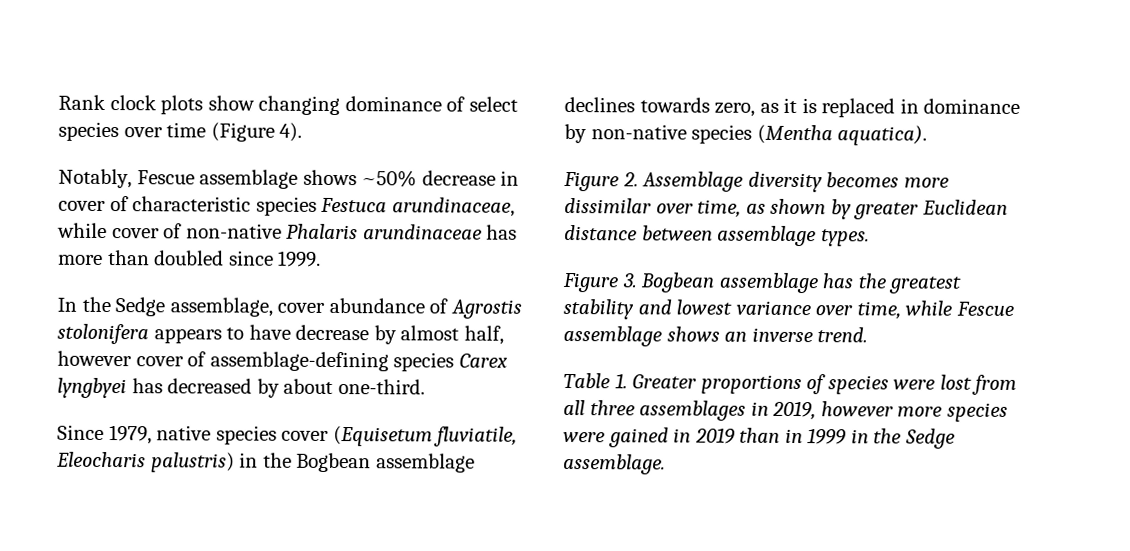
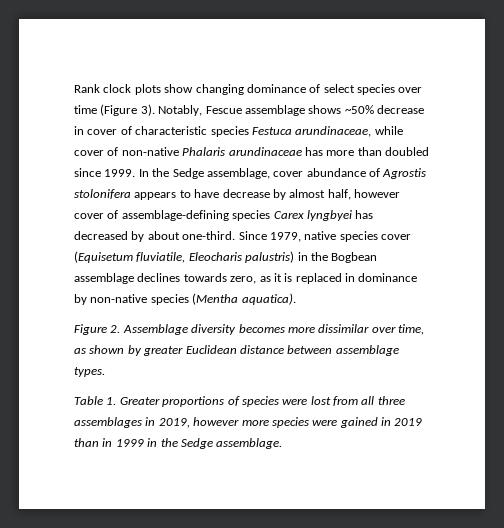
- Rank clock plots show changing dominance of select species over time (Figure 4).
- Notably, Fescue assemblage shows ~50% decrease in cover of characteristic species Festuca arundinaceae, while cover of non-native Phalaris arundinaceae has more than doubled since 1999.
- In the Sedge assemblage, cover abundance of Agrostis stolonifera appears to have decrease by almost half, however cover of assemblage-defining species Carex lyngbyei has decreased by about one-third.
- Since 1979, native species cover (Equisetum fluviatile, Eleocharis palustris) in the Bogbean assemblage declines towards zero, as it is replaced in dominance by non-native species (Mentha aquatica).
+ Rank clock plots show changing dominance of select species over time (Figure 3). Notably, Fescue assemblage shows ~50% decrease in cover of characteristic species Festuca arundinaceae, while cover of non-native Phalaris arundinaceae has more than doubled since 1999. In the Sedge assemblage, cover abundance of Agrostis stolonifera appears to have decrease by almost half, however cover of assemblage-defining species Carex lyngbyei has decreased by about one-third. Since 1979, native species cover (Equisetum fluviatile, Eleocharis palustris) in the Bogbean assemblage declines towards zero, as it is replaced in dominance by non-native species (Mentha aquatica).
- Figure 3. Bogbean assemblage has the greatest stability and lowest variance over time, while Fescue assemblage shows an inverse trend.

